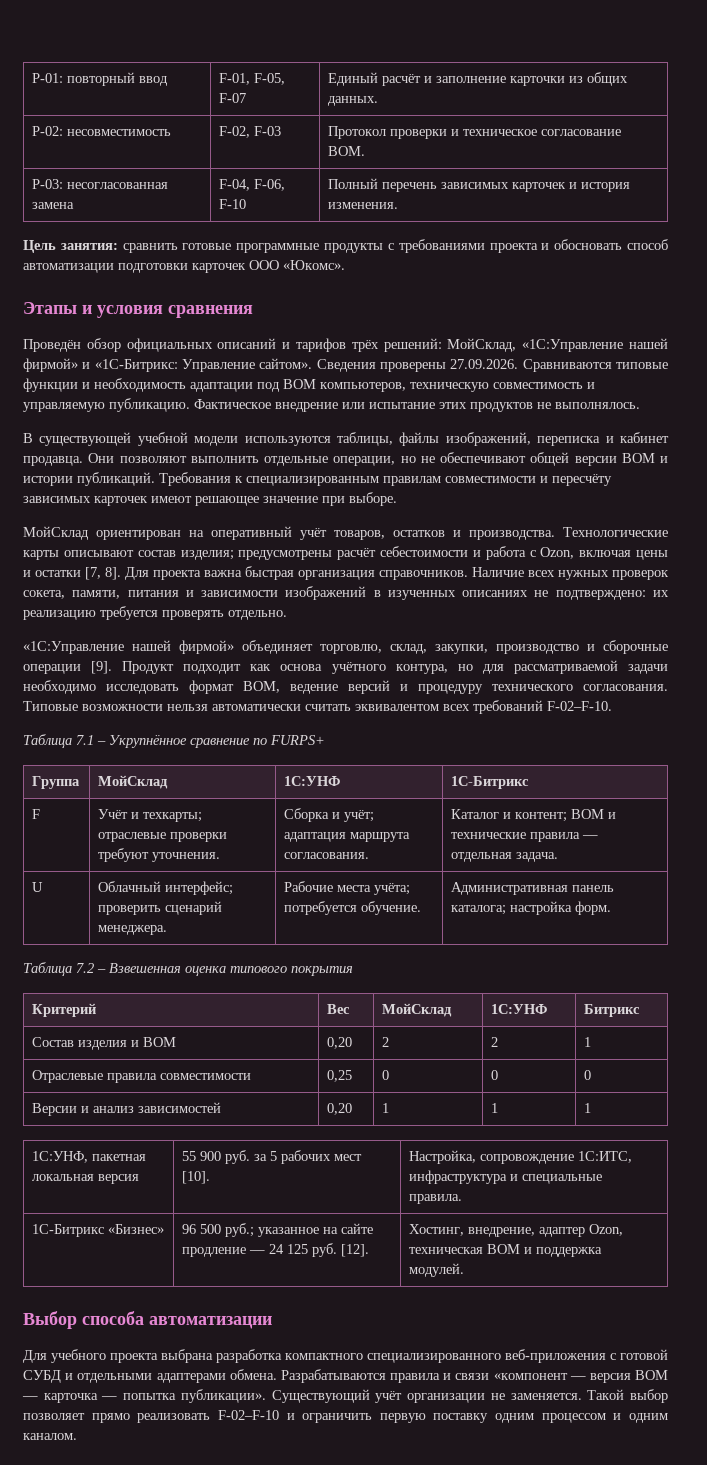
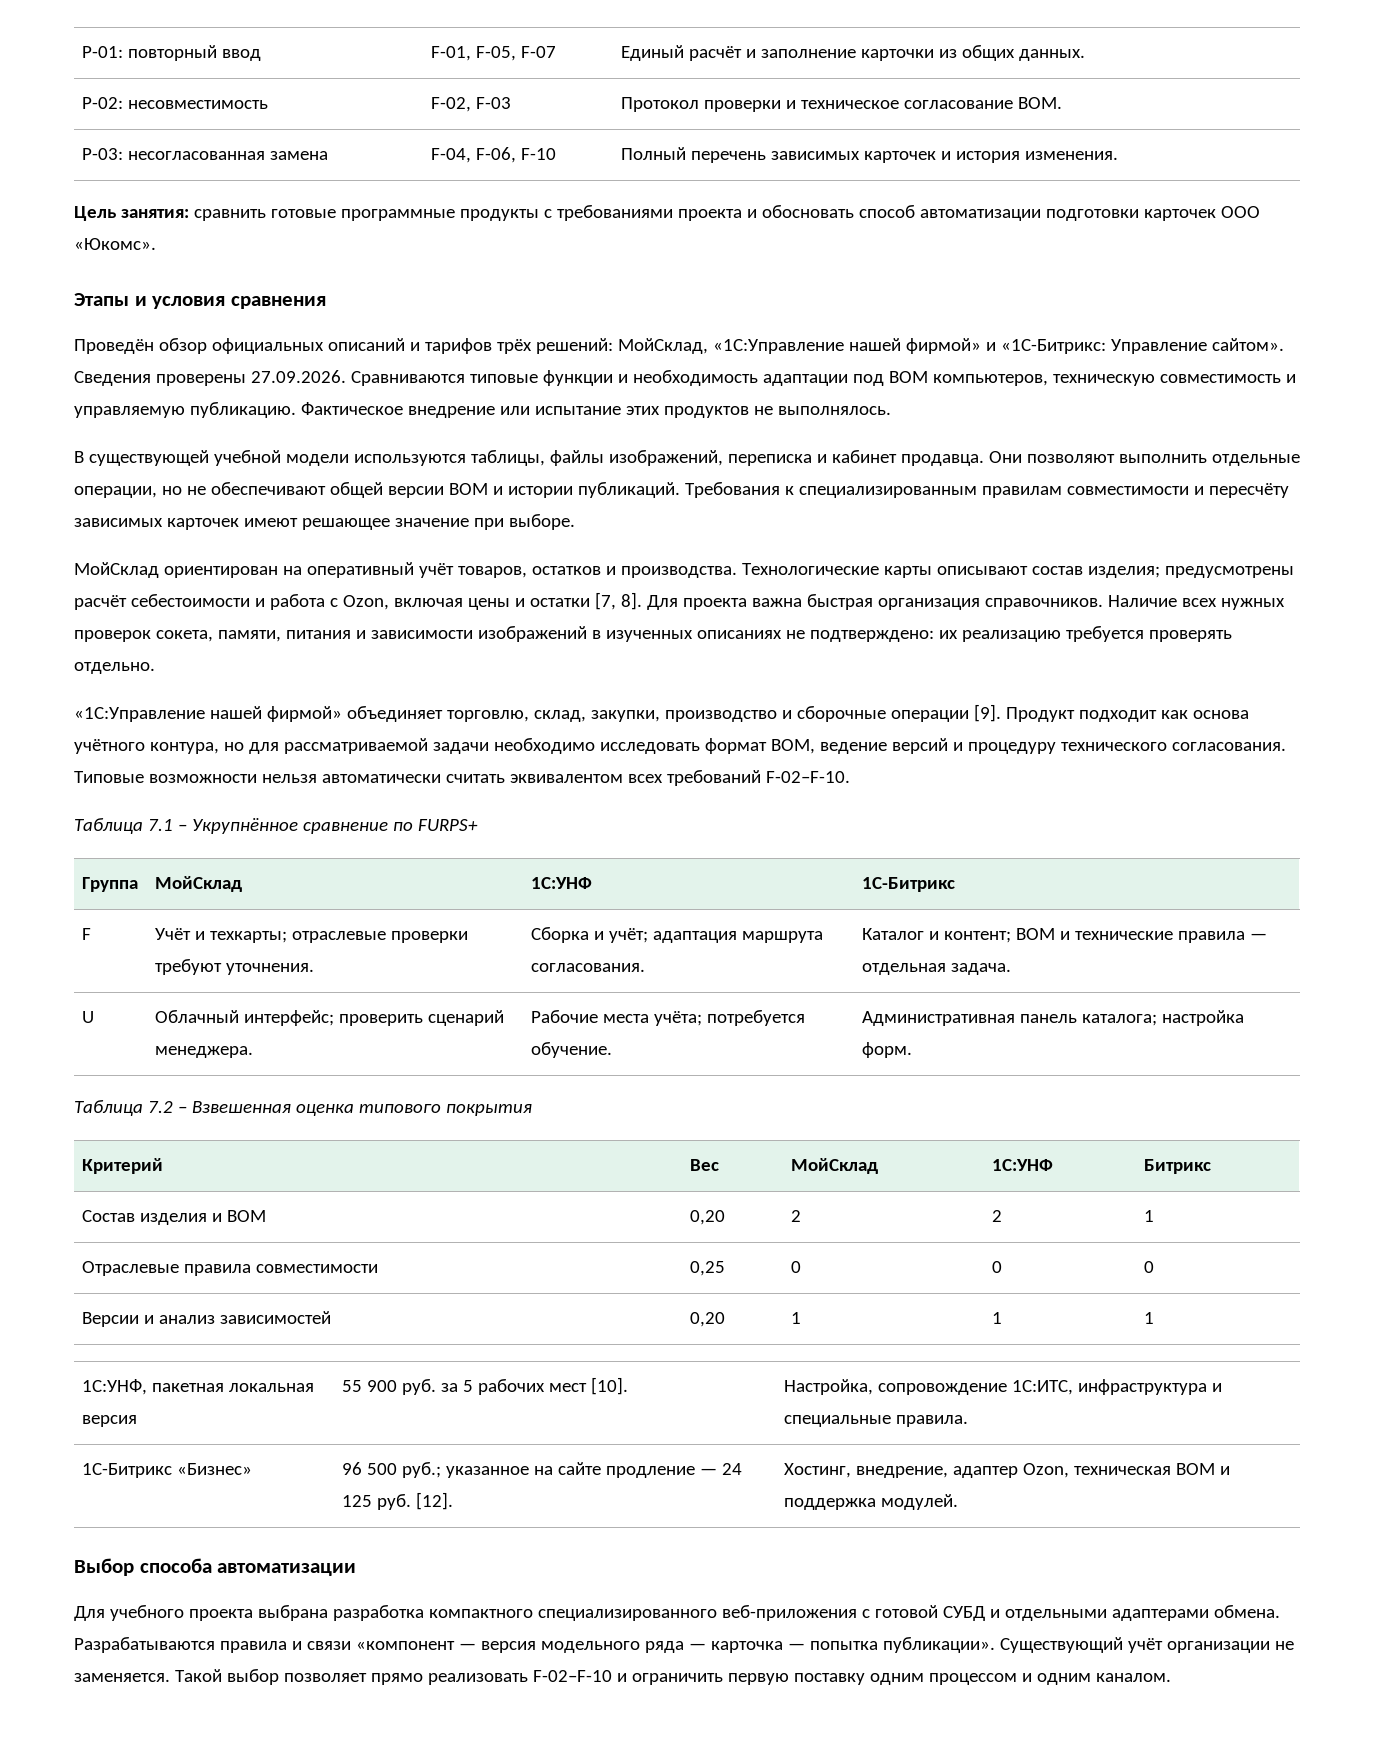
- Разрабатываются правила и связи «компонент — версия BOM — карточка — попытка публикации».
+ Разрабатываются правила и связи «компонент — версия модельного ряда — карточка — попытка публикации».

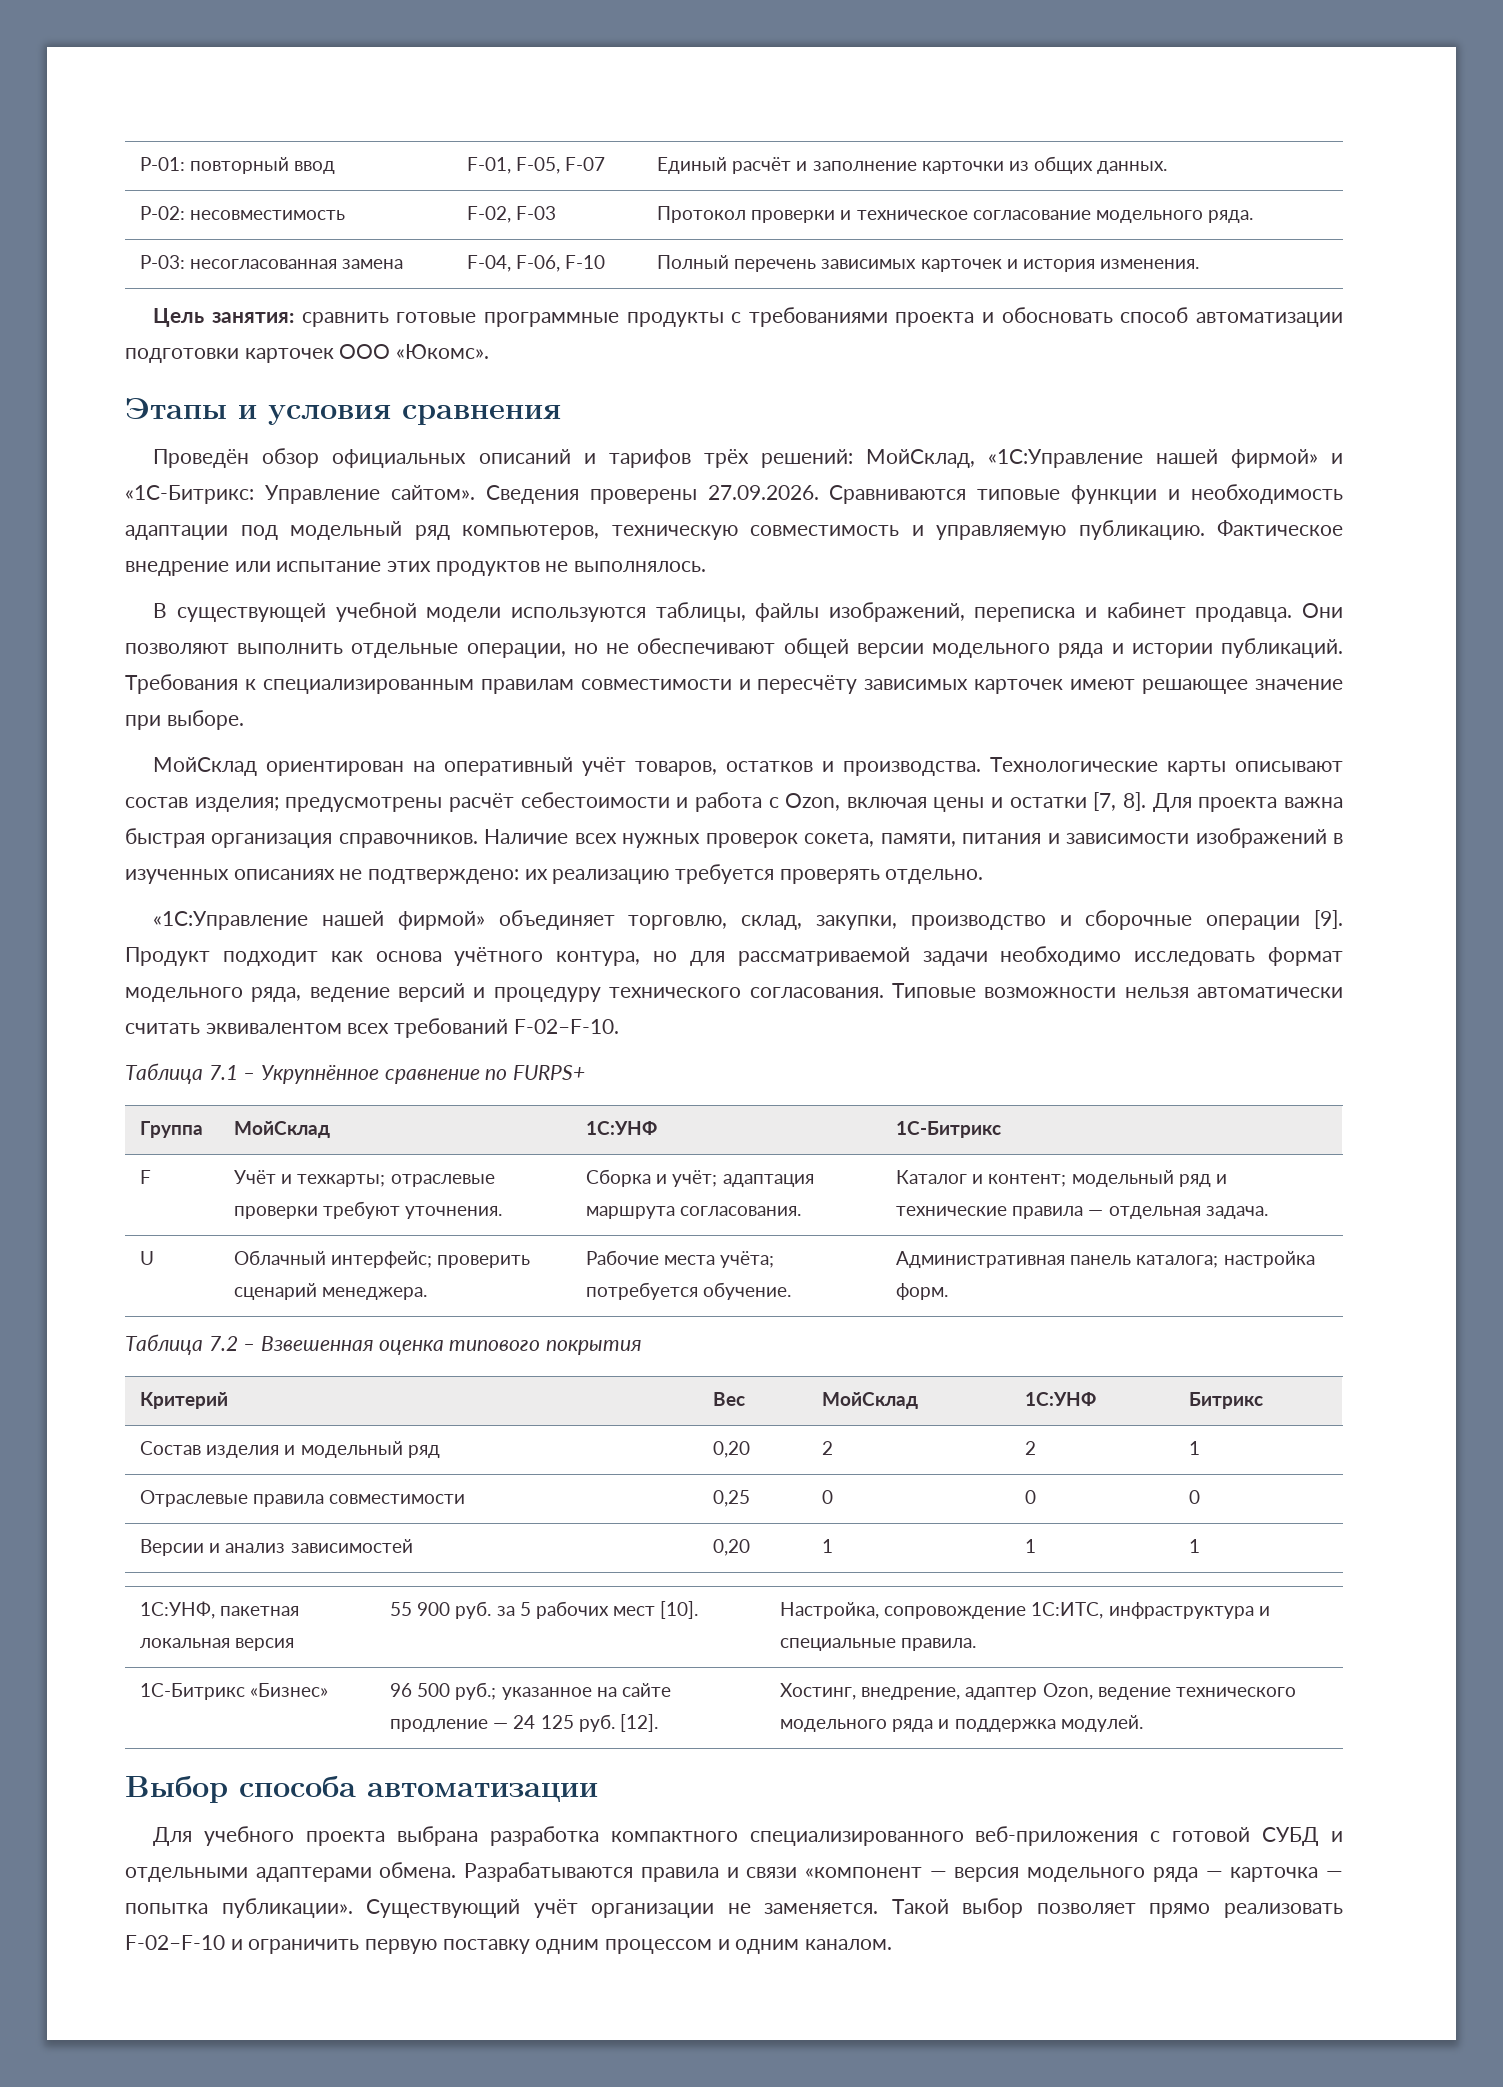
- P-02: несовместимость | F-02, F-03 | Протокол проверки и техническое согласование BOM.
+ P-02: несовместимость | F-02, F-03 | Протокол проверки и техническое согласование модельного ряда.
- Сведения проверены 27.09.2026. Сравниваются типовые функции и необходимость адаптации под BOM компьютеров, техническую совместимость и управляемую публикацию.
+ Сведения проверены 27.09.2026. Сравниваются типовые функции и необходимость адаптации под модельный ряд компьютеров, техническую совместимость и управляемую публикацию.
- Они позволяют выполнить отдельные операции, но не обеспечивают общей версии BOM и истории публикаций.
+ Они позволяют выполнить отдельные операции, но не обеспечивают общей версии модельного ряда и истории публикаций.
- Продукт подходит как основа учётного контура, но для рассматриваемой задачи необходимо исследовать формат BOM, ведение версий и процедуру технического согласования.
+ Продукт подходит как основа учётного контура, но для рассматриваемой задачи необходимо исследовать формат модельного ряда, ведение версий и процедуру технического согласования.
- F | Учёт и техкарты; отраслевые проверки требуют уточнения. | Сборка и учёт; адаптация маршрута согласования. | Каталог и контент; BOM и технические правила — отдельная задача.
+ F | Учёт и техкарты; отраслевые проверки требуют уточнения. | Сборка и учёт; адаптация маршрута согласования. | Каталог и контент; модельный ряд и технические правила — отдельная задача.
- Состав изделия и BOM | 0,20 | 2 | 2 | 1
+ Состав изделия и модельный ряд | 0,20 | 2 | 2 | 1
- 1С-Битрикс «Бизнес» | 96 500 руб.; указанное на сайте продление — 24 125 руб. [12]. | Хостинг, внедрение, адаптер Ozon, техническая BOM и поддержка модулей.
+ 1С-Битрикс «Бизнес» | 96 500 руб.; указанное на сайте продление — 24 125 руб. [12]. | Хостинг, внедрение, адаптер Ozon, ведение технического модельного ряда и поддержка модулей.

